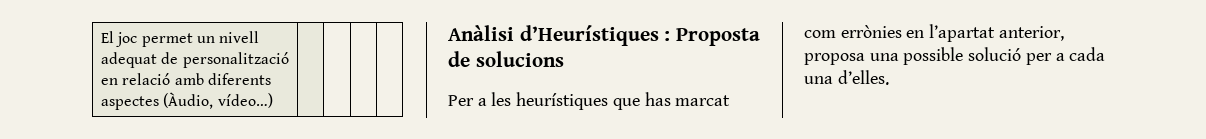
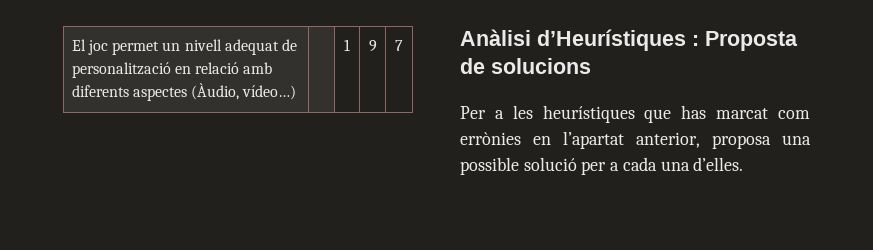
- El joc permet un nivell adequat de personalització en relació amb diferents aspectes (Àudio, vídeo…) | | | |
+ El joc permet un nivell adequat de personalització en relació amb diferents aspectes (Àudio, vídeo…) | | 1 | 9 | 7

